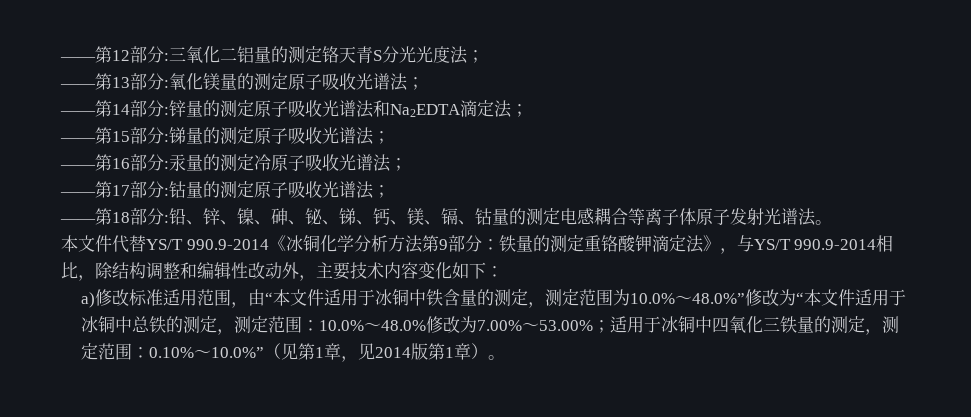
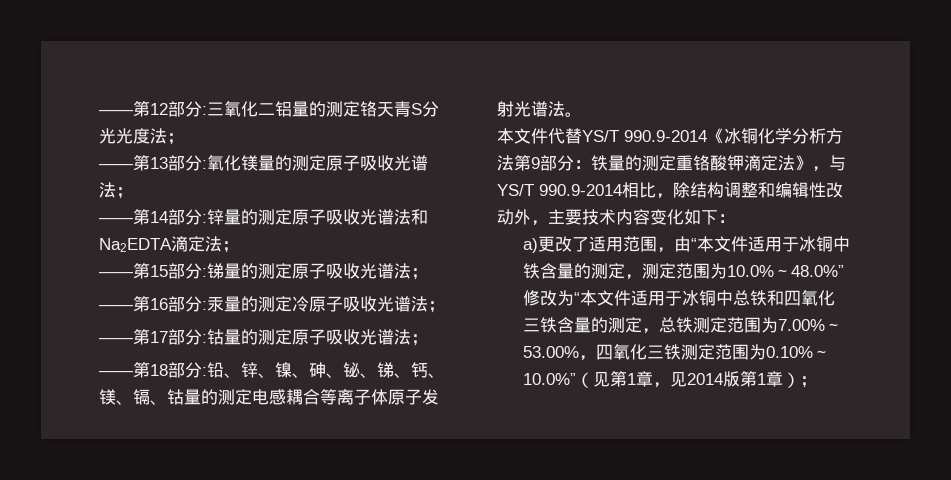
- a)修改标准适用范围，由“本文件适用于冰铜中铁含量的测定，测定范围为10.0%～48.0%”修改为“本文件适用于冰铜中总铁的测定，测定范围：10.0%～48.0%修改为7.00%～53.00%；适用于冰铜中四氧化三铁量的测定，测定范围：0.10%～10.0%”（见第1章，见2014版第1章）。
+ a)更改了适用范围，由“本文件适用于冰铜中铁含量的测定，测定范围为10.0%～48.0%”修改为“本文件适用于冰铜中总铁和四氧化三铁含量的测定，总铁测定范围为7.00%～53.00%，四氧化三铁测定范围为0.10%～10.0%”（见第1章，见2014版第1章）；

